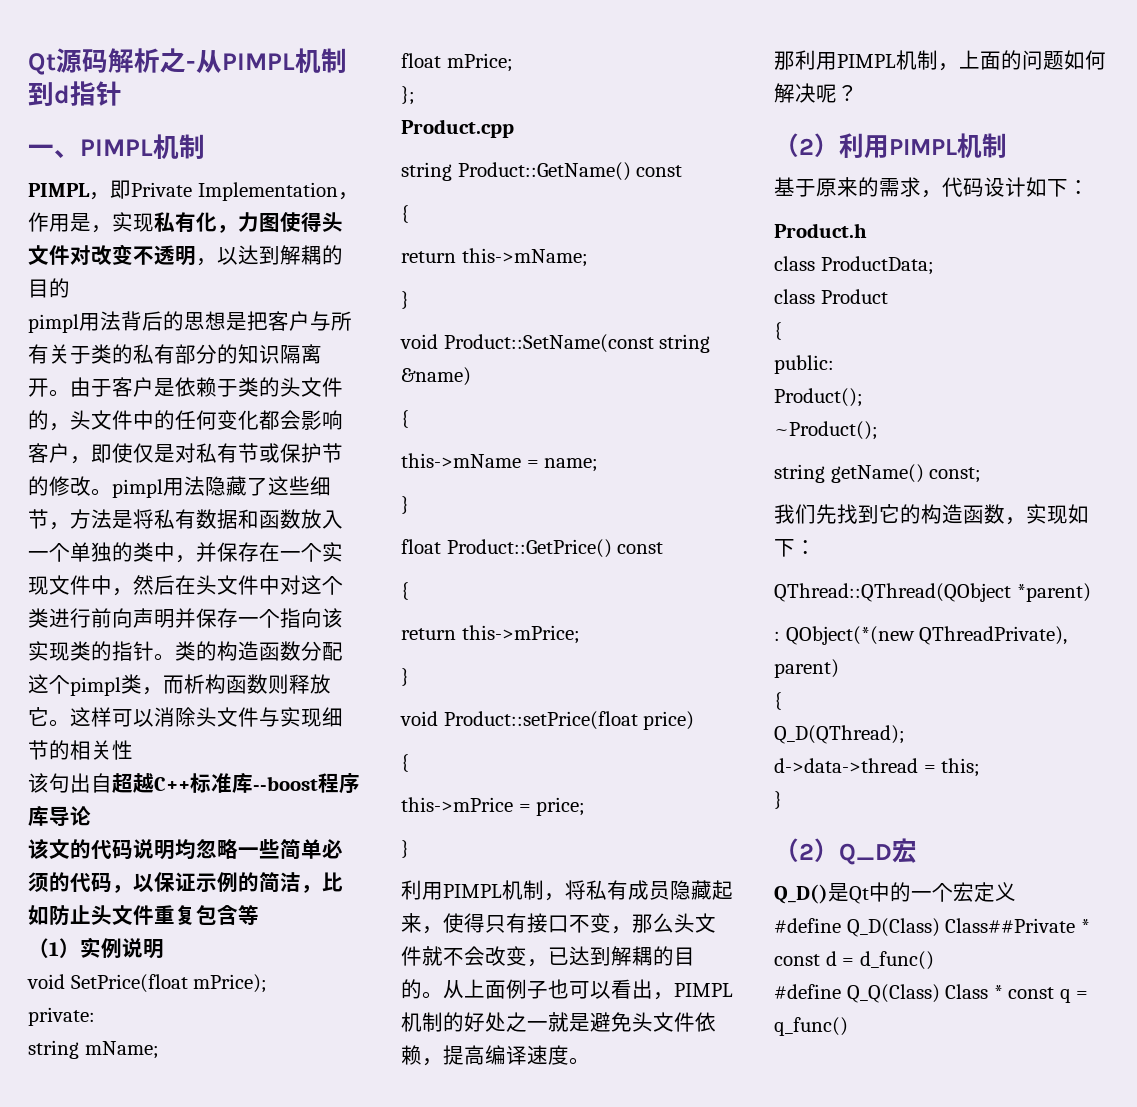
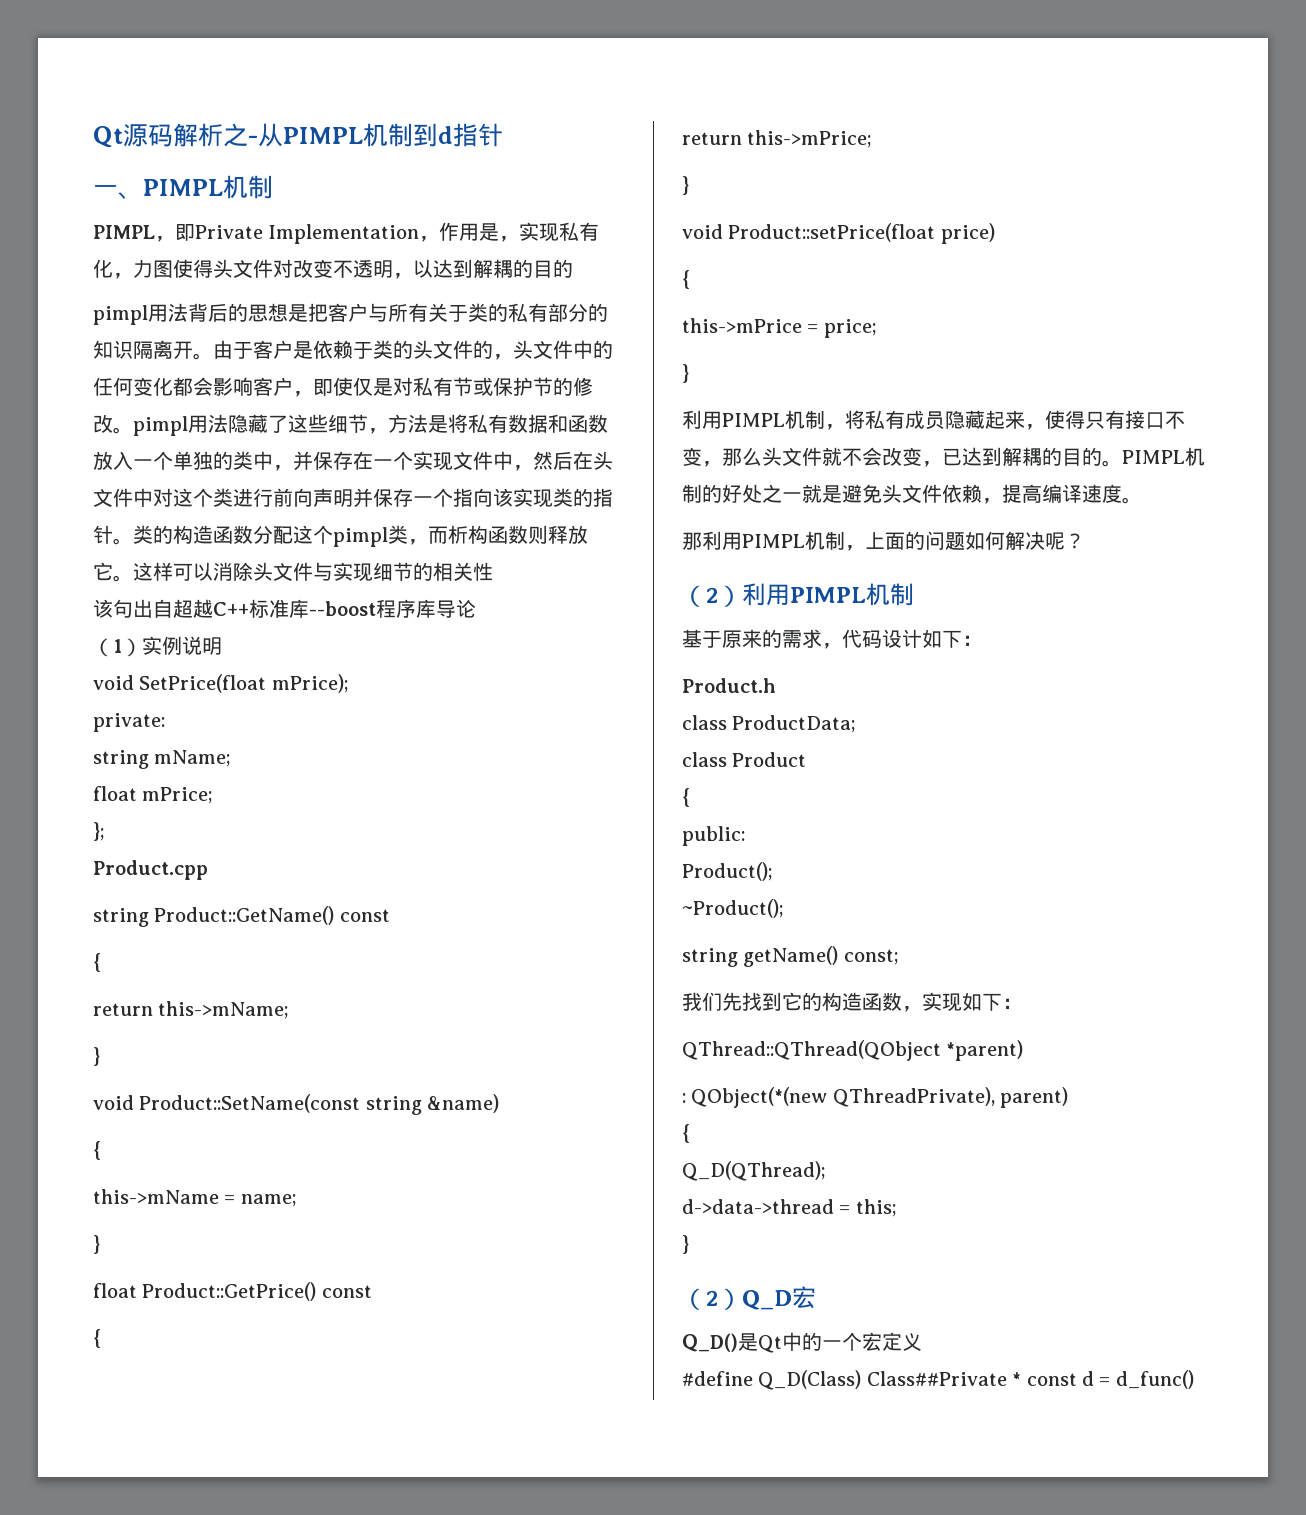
- 该文的代码说明均忽略一些简单必须的代码，以保证示例的简洁，比如防止头文件重复包含等
- 从上面例子也可以看出，PIMPL机制的好处之一就是避免头文件依赖，提高编译速度。
+ PIMPL机制的好处之一就是避免头文件依赖，提高编译速度。
- #define Q_Q(Class) Class * const q = q_func()

